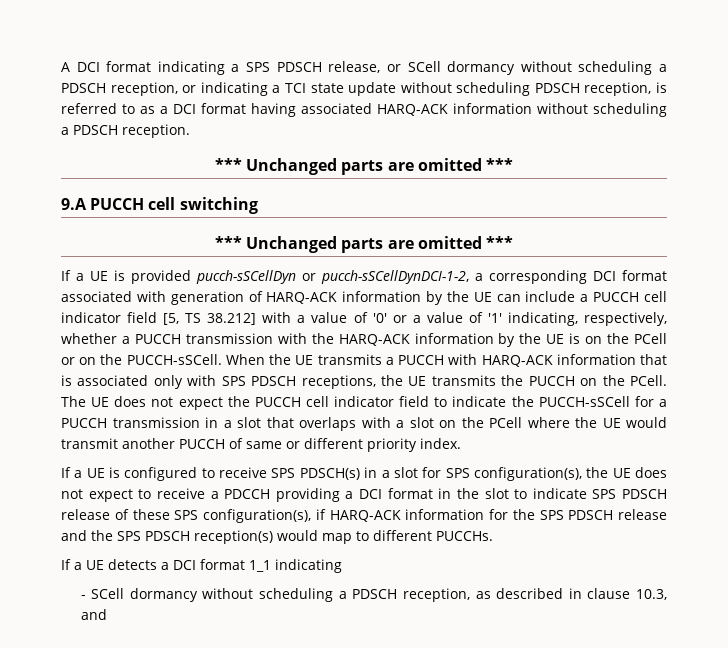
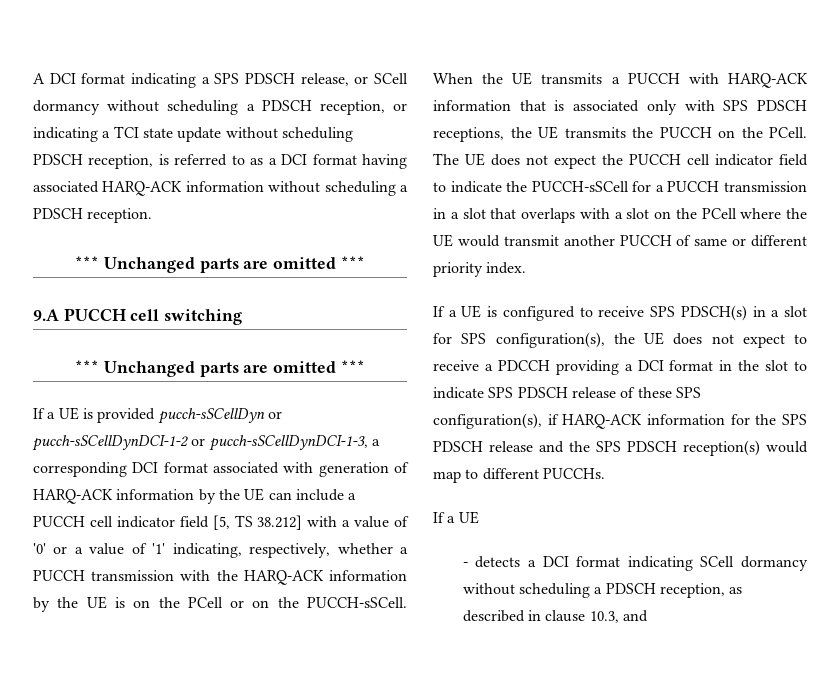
- If a UE is provided pucch-sSCellDyn or pucch-sSCellDynDCI-1-2, a corresponding DCI format associated with generation of HARQ-ACK information by the UE can include a PUCCH cell indicator field [5, TS 38.212] with a value of '0' or a value of '1' indicating, respectively, whether a PUCCH transmission with the HARQ-ACK information by the UE is on the PCell or on the PUCCH-sSCell.
+ If a UE is provided pucch-sSCellDyn or pucch-sSCellDynDCI-1-2 or pucch-sSCellDynDCI-1-3, a corresponding DCI format associated with generation of HARQ-ACK information by the UE can include a PUCCH cell indicator field [5, TS 38.212] with a value of '0' or a value of '1' indicating, respectively, whether a PUCCH transmission with the HARQ-ACK information by the UE is on the PCell or on the PUCCH-sSCell.
  If a UE is configured to receive SPS PDSCH(s) in a slot for SPS configuration(s), the UE does not expect to receive a PDCCH providing a DCI format in the slot to indicate SPS PDSCH release of these SPS configuration(s), if HARQ-ACK information for the SPS PDSCH release and the SPS PDSCH reception(s) would map to different PUCCHs.
- If a UE detects a DCI format 1_1 indicating
- - SCell dormancy without scheduling a PDSCH reception, as described in clause 10.3, and
+ If a UE
+ - detects a DCI format indicating SCell dormancy without scheduling a PDSCH reception, as described in clause 10.3, and

